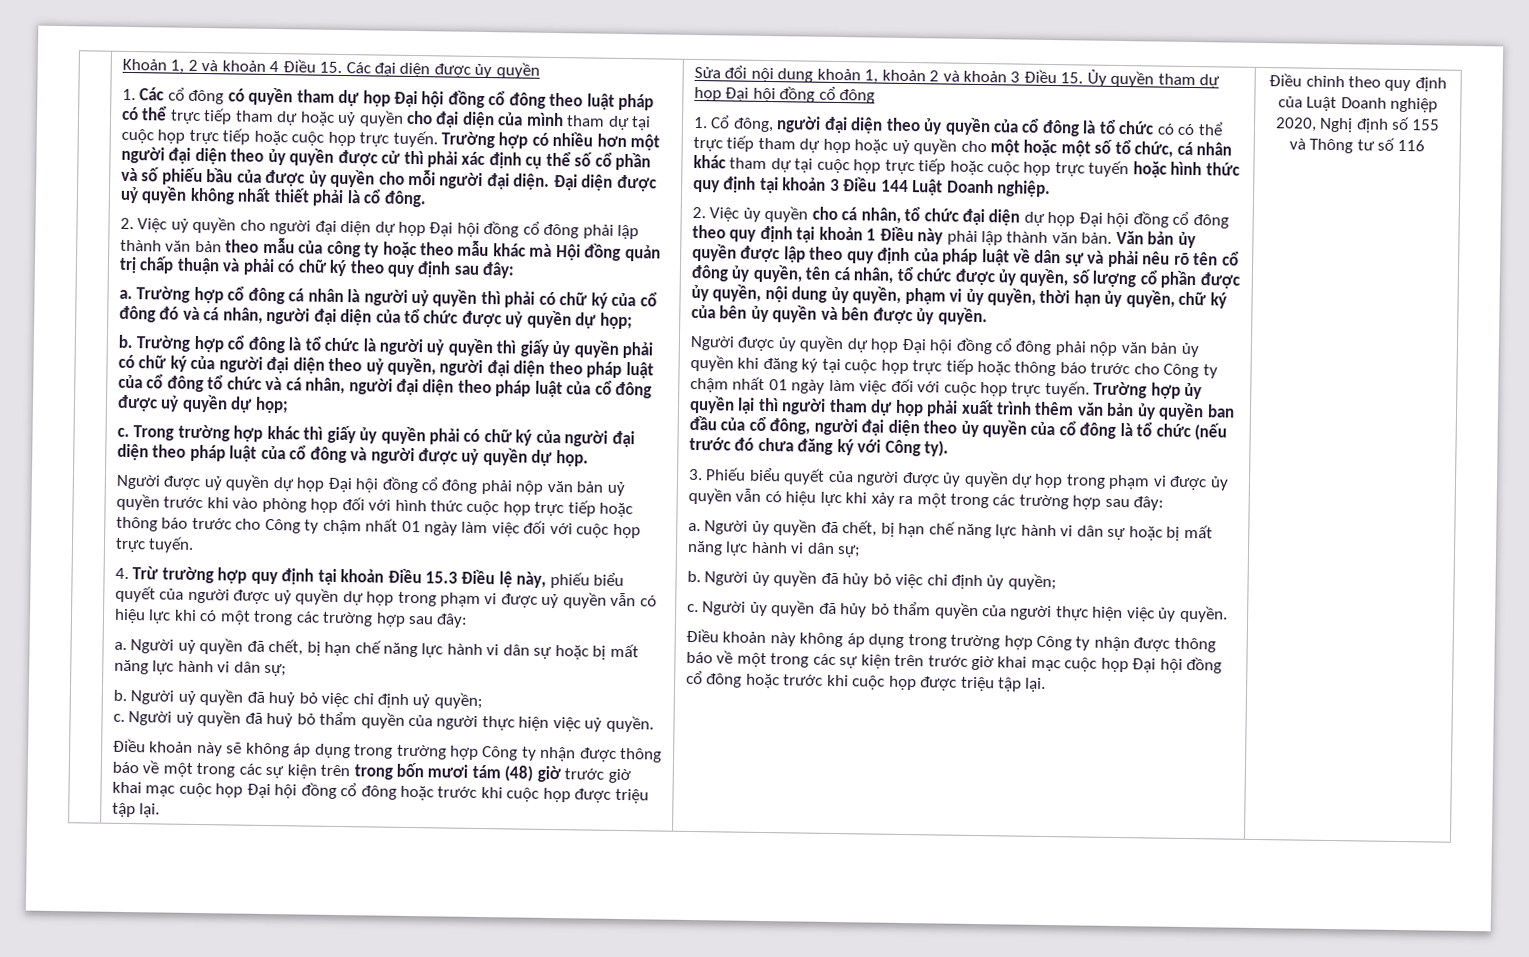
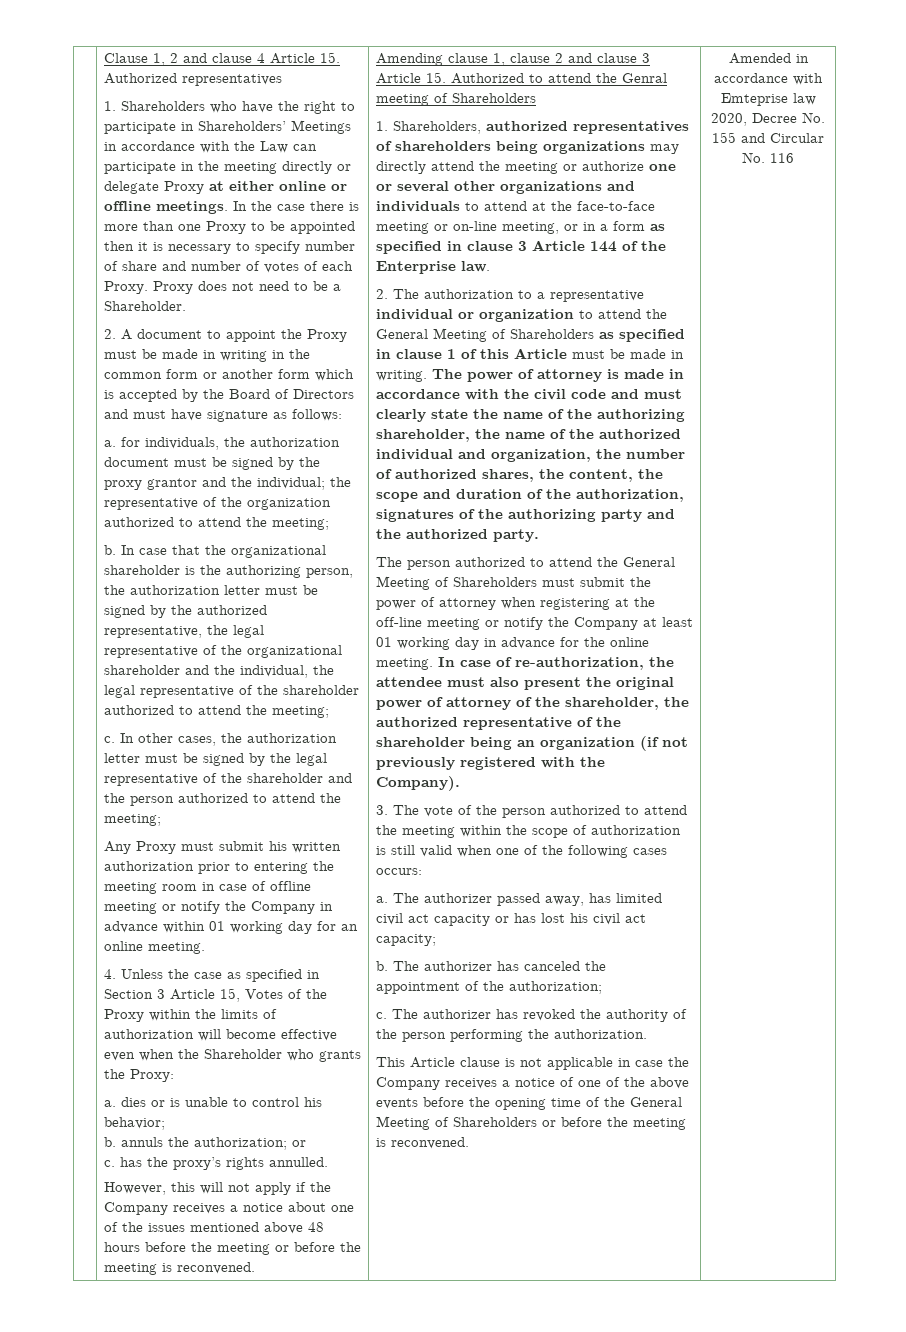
- Khoản 1, 2 và khoản 4 Điều 15. Các đại diện được ủy quyền
- 1. Các cổ đông có quyền tham dự họp Đại hội đồng cổ đông theo luật pháp có thể trực tiếp tham dự hoặc uỷ quyền cho đại diện của mình tham dự tại cuộc họp trực tiếp hoặc cuộc họp trực tuyến. Trường hợp có nhiều hơn một người đại diện theo ủy quyền được cử thì phải xác định cụ thể số cổ phần và số phiếu bầu của được ủy quyền cho mỗi người đại diện. Đại diện được uỷ quyền không nhất thiết phải là cổ đông.
- 2. Việc uỷ quyền cho người đại diện dự họp Đại hội đồng cổ đông phải lập thành văn bản theo mẫu của công ty hoặc theo mẫu khác mà Hội đồng quản trị chấp thuận và phải có chữ ký theo quy định sau đây:
- a. Trường hợp cổ đông cá nhân là người uỷ quyền thì phải có chữ ký của cổ đông đó và cá nhân, người đại diện của tổ chức được uỷ quyền dự họp;
- b. Trường hợp cổ đông là tổ chức là người uỷ quyền thì giấy ủy quyền phải có chữ ký của người đại diện theo uỷ quyền, người đại diện theo pháp luật của cổ đông tổ chức và cá nhân, người đại diện theo pháp luật của cổ đông được uỷ quyền dự họp;
- c. Trong trường hợp khác thì giấy ủy quyền phải có chữ ký của người đại diện theo pháp luật của cổ đông và người được uỷ quyền dự họp.
- Người được uỷ quyền dự họp Đại hội đồng cổ đông phải nộp văn bản uỷ quyền trước khi vào phòng họp đối với hình thức cuộc họp trực tiếp hoặc thông báo trước cho Công ty chậm nhất 01 ngày làm việc đối với cuộc họp trực tuyến.
- 4. Trừ trường hợp quy định tại khoản Điều 15.3 Điều lệ này, phiếu biểu quyết của người được uỷ quyền dự họp trong phạm vi được uỷ quyền vẫn có hiệu lực khi có một trong các trường hợp sau đây:
- a. Người uỷ quyền đã chết, bị hạn chế năng lực hành vi dân sự hoặc bị mất năng lực hành vi dân sự;
- b. Người uỷ quyền đã huỷ bỏ việc chỉ định uỷ quyền;
- c. Người uỷ quyền đã huỷ bỏ thẩm quyền của người thực hiện việc uỷ quyền.
- Điều khoản này sẽ không áp dụng trong trường hợp Công ty nhận được thông báo về một trong các sự kiện trên trong bốn mươi tám (48) giờ trước giờ khai mạc cuộc họp Đại hội đồng cổ đông hoặc trước khi cuộc họp được triệu tập lại. | Sửa đổi nội dung khoản 1, khoản 2 và khoản 3 Điều 15. Ủy quyền tham dự họp Đại hội đồng cổ đông
- 1. Cổ đông, người đại diện theo ủy quyền của cổ đông là tổ chức có có thể trực tiếp tham dự họp hoặc uỷ quyền cho một hoặc một số tổ chức, cá nhân khác tham dự tại cuộc họp trực tiếp hoặc cuộc họp trực tuyến hoặc hình thức quy định tại khoản 3 Điều 144 Luật Doanh nghiệp.
- 2. Việc ủy quyền cho cá nhân, tổ chức đại diện dự họp Đại hội đồng cổ đông theo quy định tại khoản 1 Điều này phải lập thành văn bản. Văn bản ủy quyền được lập theo quy định của pháp luật về dân sự và phải nêu rõ tên cổ đông ủy quyền, tên cá nhân, tổ chức được ủy quyền, số lượng cổ phần được ủy quyền, nội dung ủy quyền, phạm vi ủy quyền, thời hạn ủy quyền, chữ ký của bên ủy quyền và bên được ủy quyền.
- Người được ủy quyền dự họp Đại hội đồng cổ đông phải nộp văn bản ủy quyền khi đăng ký tại cuộc họp trực tiếp hoặc thông báo trước cho Công ty chậm nhất 01 ngày làm việc đối với cuộc họp trực tuyến. Trường hợp ủy quyền lại thì người tham dự họp phải xuất trình thêm văn bản ủy quyền ban đầu của cổ đông, người đại diện theo ủy quyền của cổ đông là tổ chức (nếu trước đó chưa đăng ký với Công ty).
- 3. Phiếu biểu quyết của người được ủy quyền dự họp trong phạm vi được ủy quyền vẫn có hiệu lực khi xảy ra một trong các trường hợp sau đây:
- a. Người ủy quyền đã chết, bị hạn chế năng lực hành vi dân sự hoặc bị mất năng lực hành vi dân sự;
- b. Người ủy quyền đã hủy bỏ việc chỉ định ủy quyền;
- c. Người ủy quyền đã hủy bỏ thẩm quyền của người thực hiện việc ủy quyền.
- Điều khoản này không áp dụng trong trường hợp Công ty nhận được thông báo về một trong các sự kiện trên trước giờ khai mạc cuộc họp Đại hội đồng cổ đông hoặc trước khi cuộc họp được triệu tập lại. | Điều chỉnh theo quy định của Luật Doanh nghiệp 2020, Nghị định số 155 và Thông tư số 116
+ Clause 1, 2 and clause 4 Article 15. Authorized representatives
+ 1. Shareholders who have the right to participate in Shareholders’ Meetings in accordance with the Law can participate in the meeting directly or delegate Proxy at either online or offline meetings. In the case there is more than one Proxy to be appointed then it is necessary to specify number of share and number of votes of each Proxy. Proxy does not need to be a Shareholder.
+ 2. A document to appoint the Proxy must be made in writing in the common form or another form which is accepted by the Board of Directors and must have signature as follows:
+ a. for individuals, the authorization document must be signed by the proxy grantor and the individual; the representative of the organization authorized to attend the meeting;
+ b. In case that the organizational shareholder is the authorizing person, the authorization letter must be signed by the authorized representative, the legal representative of the organizational shareholder and the individual, the legal representative of the shareholder authorized to attend the meeting;
+ c. In other cases, the authorization letter must be signed by the legal representative of the shareholder and the person authorized to attend the meeting;
+ Any Proxy must submit his written authorization prior to entering the meeting room in case of offline meeting or notify the Company in advance within 01 working day for an online meeting.
+ 4. Unless the case as specified in Section 3 Article 15, Votes of the Proxy within the limits of authorization will become effective even when the Shareholder who grants the Proxy:
+ a. dies or is unable to control his behavior;
+ b. annuls the authorization; or
+ c. has the proxy’s rights annulled.
+ However, this will not apply if the Company receives a notice about one of the issues mentioned above 48 hours before the meeting or before the meeting is reconvened. | Amending clause 1, clause 2 and clause 3 Article 15. Authorized to attend the Genral meeting of Shareholders
+ 1. Shareholders, authorized representatives of shareholders being organizations may directly attend the meeting or authorize one or several other organizations and individuals to attend at the face-to-face meeting or on-line meeting, or in a form as specified in clause 3 Article 144 of the Enterprise law.
+ 2. The authorization to a representative individual or organization to attend the General Meeting of Shareholders as specified in clause 1 of this Article must be made in writing. The power of attorney is made in accordance with the civil code and must clearly state the name of the authorizing shareholder, the name of the authorized individual and organization, the number of authorized shares, the content, the scope and duration of the authorization, signatures of the authorizing party and the authorized party.
+ The person authorized to attend the General Meeting of Shareholders must submit the power of attorney when registering at the off-line meeting or notify the Company at least 01 working day in advance for the online meeting. In case of re-authorization, the attendee must also present the original power of attorney of the shareholder, the authorized representative of the shareholder being an organization (if not previously registered with the Company).
+ 3. The vote of the person authorized to attend the meeting within the scope of authorization is still valid when one of the following cases occurs:
+ a. The authorizer passed away, has limited civil act capacity or has lost his civil act capacity;
+ b. The authorizer has canceled the appointment of the authorization;
+ c. The authorizer has revoked the authority of the person performing the authorization.
+ This Article clause is not applicable in case the Company receives a notice of one of the above events before the opening time of the General Meeting of Shareholders or before the meeting is reconvened. | Amended in accordance with Emteprise law 2020, Decree No. 155 and Circular No. 116

